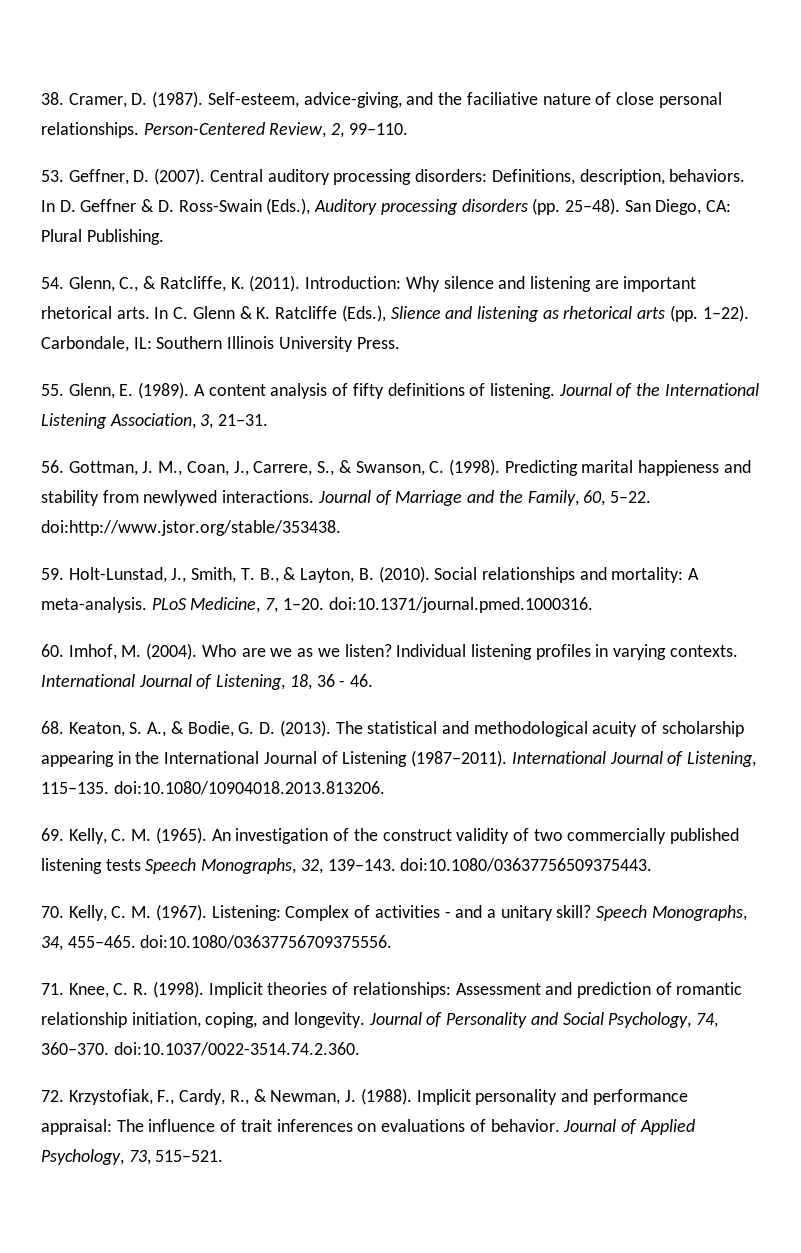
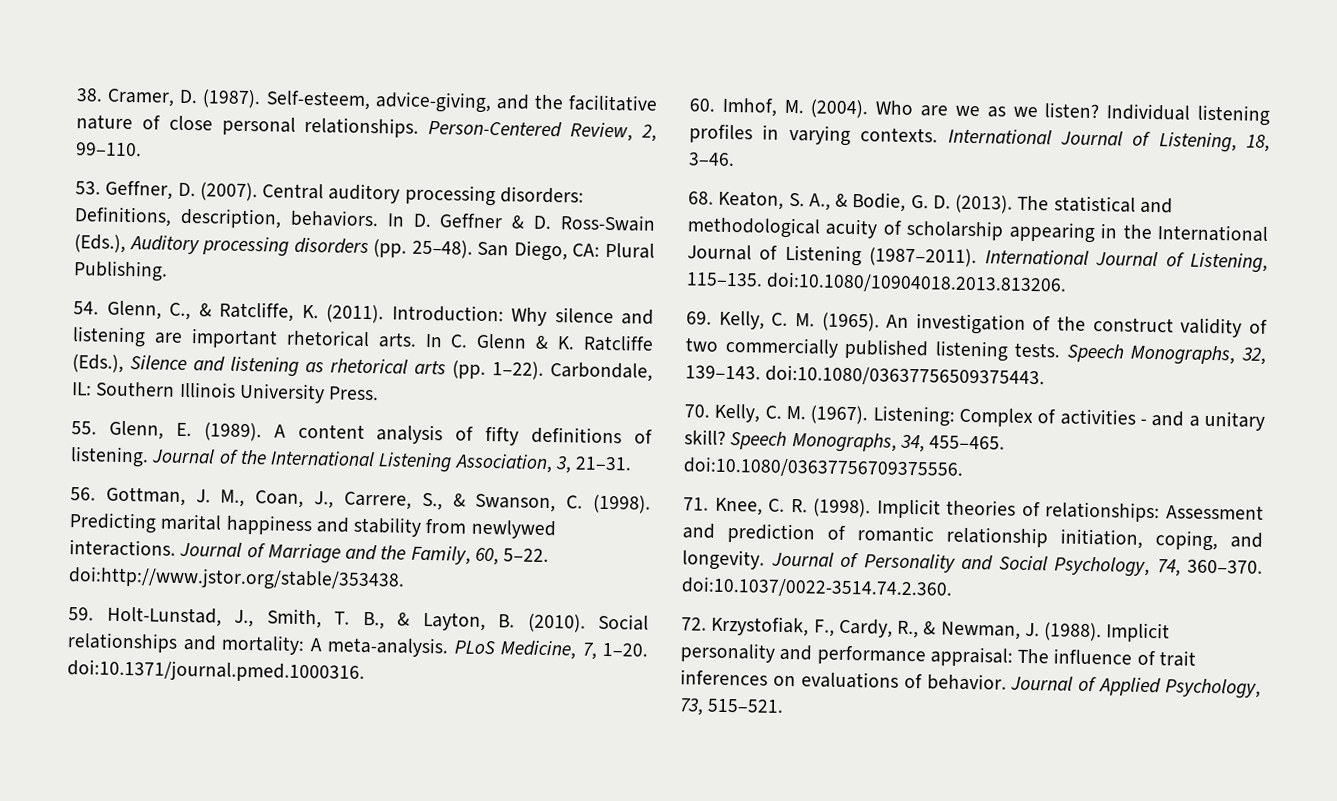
- Self-esteem, advice-giving, and the faciliative nature of close personal relationships.
+ Self-esteem, advice-giving, and the facilitative nature of close personal relationships.
- Introduction: Why silence and listening are important rhetorical arts. In C. Glenn & K. Ratcliffe (Eds.), Slience and listening as rhetorical arts (pp. 1‒22).
+ Introduction: Why silence and listening are important rhetorical arts. In C. Glenn & K. Ratcliffe (Eds.), Silence and listening as rhetorical arts (pp. 1‒22).
- Predicting marital happieness and stability from newlywed interactions.
+ Predicting marital happiness and stability from newlywed interactions.
- International Journal of Listening, 18, 36 - 46.
+ International Journal of Listening, 18, 3‒46.
- An investigation of the construct validity of two commercially published listening tests Speech Monographs, 32, 139‒143. doi:10.1080/03637756509375443.
+ An investigation of the construct validity of two commercially published listening tests. Speech Monographs, 32, 139‒143. doi:10.1080/03637756509375443.

